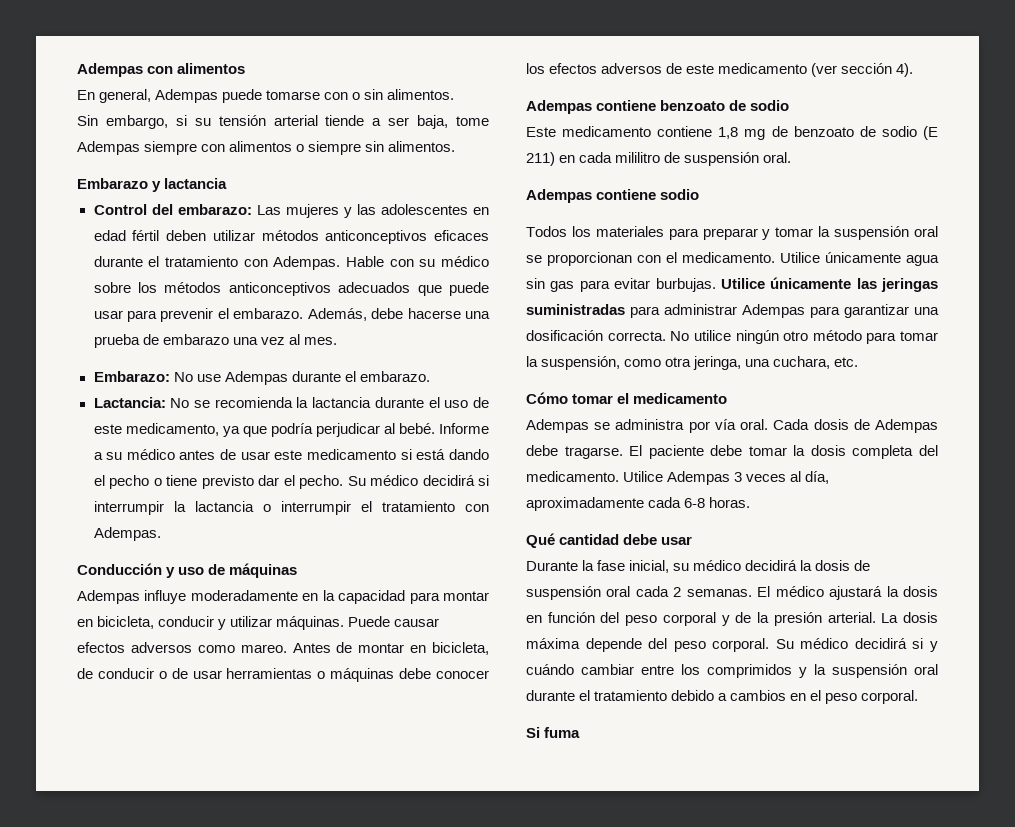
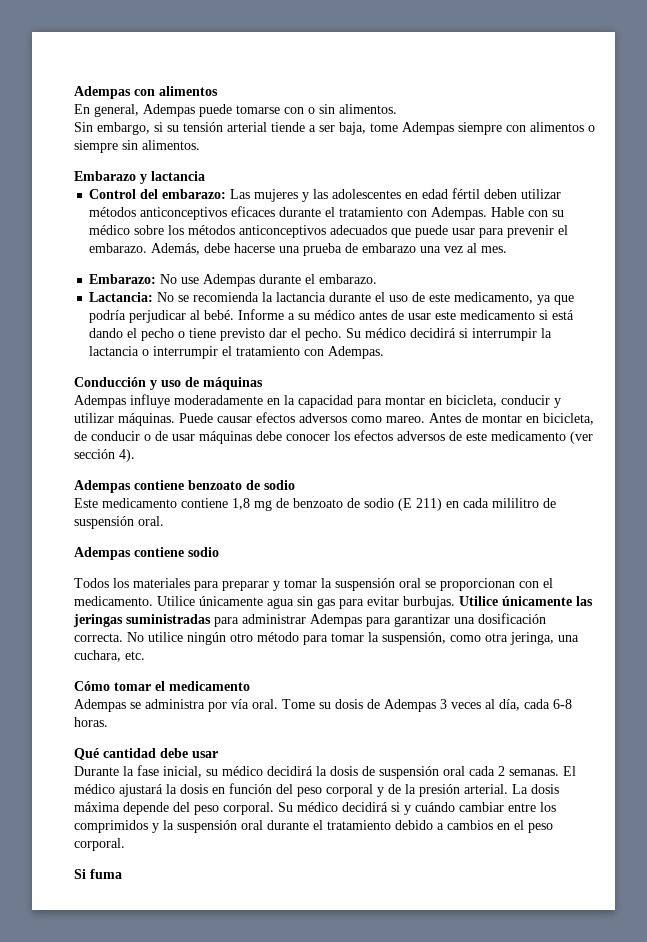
- Antes de montar en bicicleta, de conducir o de usar herramientas o máquinas debe conocer los efectos adversos de este medicamento (ver sección 4).
+ Antes de montar en bicicleta, de conducir o de usar máquinas debe conocer los efectos adversos de este medicamento (ver sección 4).
- Cada dosis de Adempas debe tragarse. El paciente debe tomar la dosis completa del medicamento. Utilice Adempas 3 veces al día, aproximadamente cada 6-8 horas.
+ Tome su dosis de Adempas 3 veces al día, cada 6-8 horas.

